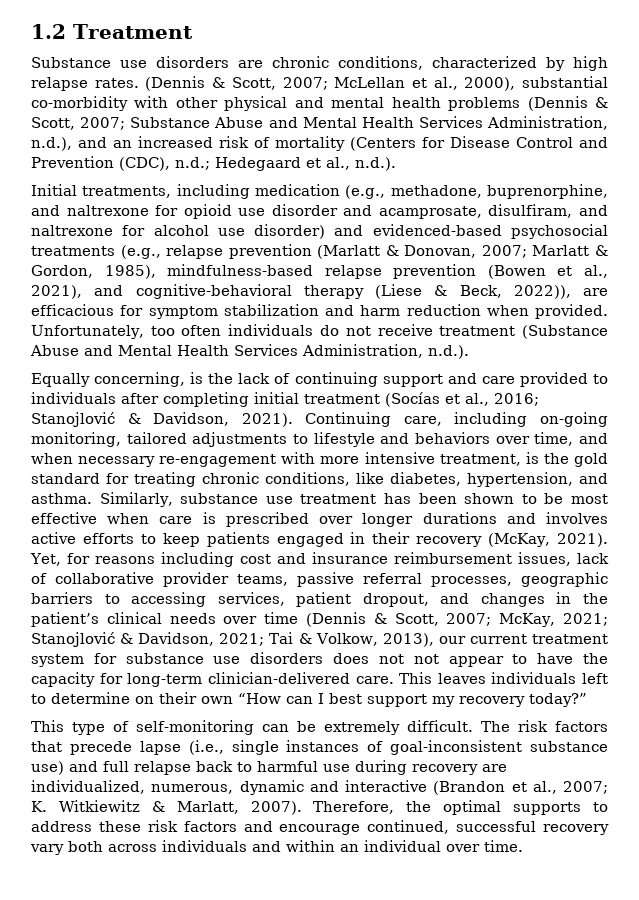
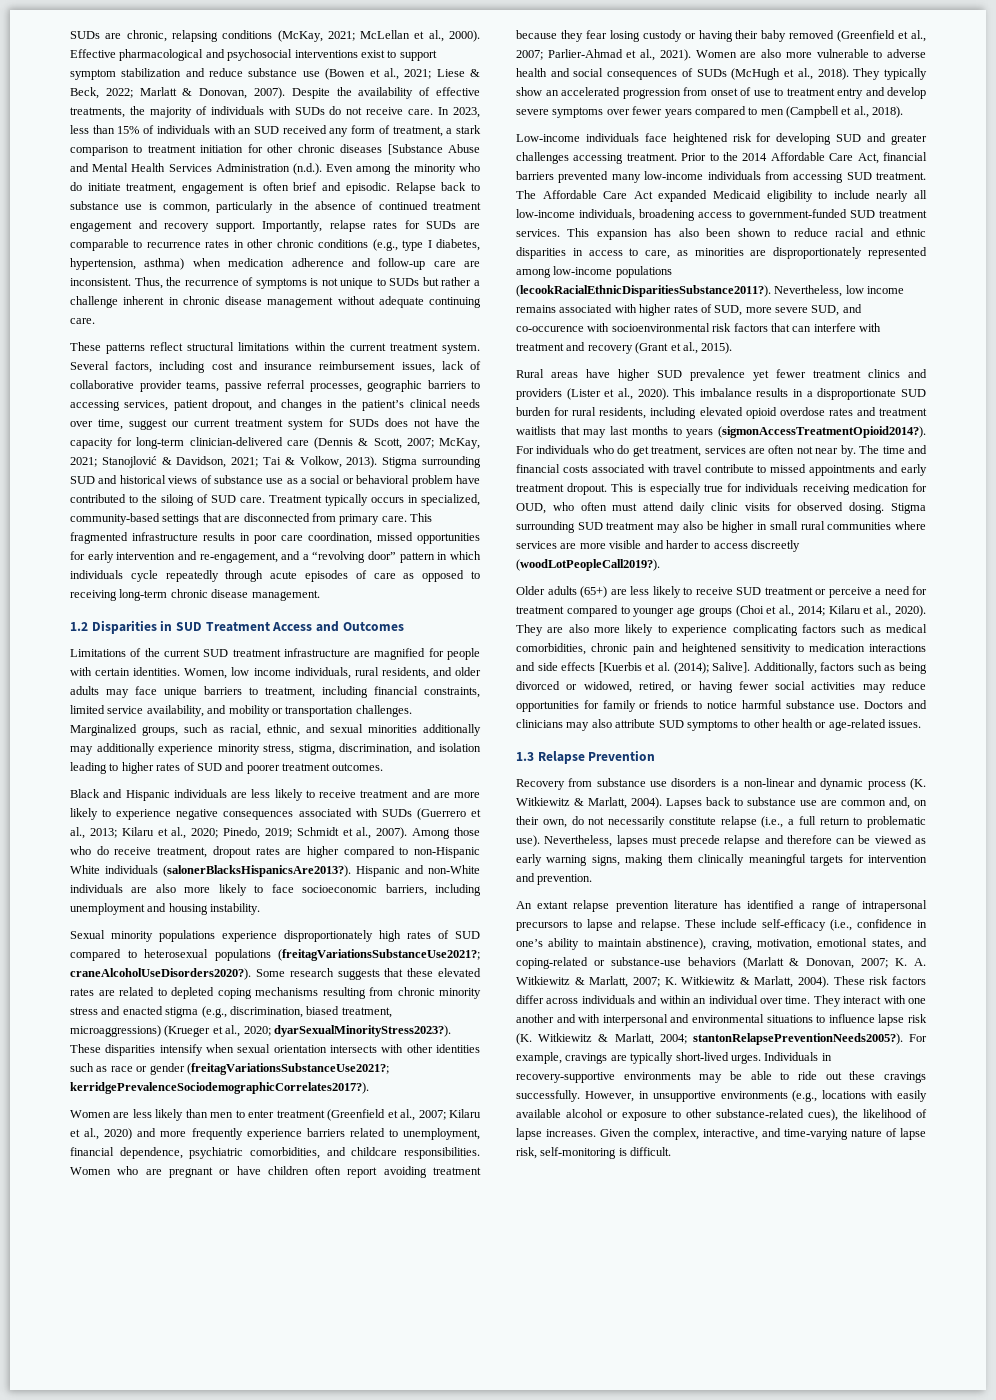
- 1.2 Treatment
- Substance use disorders are chronic conditions, characterized by high relapse rates. (Dennis & Scott, 2007; McLellan et al., 2000), substantial co-morbidity with other physical and mental health problems (Dennis & Scott, 2007; Substance Abuse and Mental Health Services Administration, n.d.), and an increased risk of mortality (Centers for Disease Control and Prevention (CDC), n.d.; Hedegaard et al., n.d.).
- Initial treatments, including medication (e.g., methadone, buprenorphine, and naltrexone for opioid use disorder and acamprosate, disulfiram, and naltrexone for alcohol use disorder) and evidenced-based psychosocial treatments (e.g., relapse prevention (Marlatt & Donovan, 2007; Marlatt & Gordon, 1985), mindfulness-based relapse prevention (Bowen et al., 2021), and cognitive-behavioral therapy (Liese & Beck, 2022)), are efficacious for symptom stabilization and harm reduction when provided. Unfortunately, too often individuals do not receive treatment (Substance Abuse and Mental Health Services Administration, n.d.).
- Equally concerning, is the lack of continuing support and care provided to individuals after completing initial treatment (Socías et al., 2016; Stanojlović & Davidson, 2021). Continuing care, including on-going monitoring, tailored adjustments to lifestyle and behaviors over time, and when necessary re-engagement with more intensive treatment, is the gold standard for treating chronic conditions, like diabetes, hypertension, and asthma. Similarly, substance use treatment has been shown to be most effective when care is prescribed over longer durations and involves active efforts to keep patients engaged in their recovery (McKay, 2021). Yet, for reasons including cost and insurance reimbursement issues, lack of collaborative provider teams, passive referral processes, geographic barriers to accessing services, patient dropout, and changes in the patient’s clinical needs over time (Dennis & Scott, 2007; McKay, 2021; Stanojlović & Davidson, 2021; Tai & Volkow, 2013), our current treatment system for substance use disorders does not not appear to have the capacity for long-term clinician-delivered care. This leaves individuals left to determine on their own “How can I best support my recovery today?”
- This type of self-monitoring can be extremely difficult. The risk factors that precede lapse (i.e., single instances of goal-inconsistent substance use) and full relapse back to harmful use during recovery are individualized, numerous, dynamic and interactive (Brandon et al., 2007; K. Witkiewitz & Marlatt, 2007). Therefore, the optimal supports to address these risk factors and encourage continued, successful recovery vary both across individuals and within an individual over time.
+ SUDs are chronic, relapsing conditions (McKay, 2021; McLellan et al., 2000). Effective pharmacological and psychosocial interventions exist to support symptom stabilization and reduce substance use (Bowen et al., 2021; Liese & Beck, 2022; Marlatt & Donovan, 2007). Despite the availability of effective treatments, the majority of individuals with SUDs do not receive care. In 2023, less than 15% of individuals with an SUD received any form of treatment, a stark comparison to treatment initiation for other chronic diseases [Substance Abuse and Mental Health Services Administration (n.d.). Even among the minority who do initiate treatment, engagement is often brief and episodic. Relapse back to substance use is common, particularly in the absence of continued treatment engagement and recovery support. Importantly, relapse rates for SUDs are comparable to recurrence rates in other chronic conditions (e.g., type I diabetes, hypertension, asthma) when medication adherence and follow-up care are inconsistent. Thus, the recurrence of symptoms is not unique to SUDs but rather a challenge inherent in chronic disease management without adequate continuing care.
+ These patterns reflect structural limitations within the current treatment system. Several factors, including cost and insurance reimbursement issues, lack of collaborative provider teams, passive referral processes, geographic barriers to accessing services, patient dropout, and changes in the patient’s clinical needs over time, suggest our current treatment system for SUDs does not have the capacity for long-term clinician-delivered care (Dennis & Scott, 2007; McKay, 2021; Stanojlović & Davidson, 2021; Tai & Volkow, 2013). Stigma surrounding SUD and historical views of substance use as a social or behavioral problem have contributed to the siloing of SUD care. Treatment typically occurs in specialized, community-based settings that are disconnected from primary care. This fragmented infrastructure results in poor care coordination, missed opportunities for early intervention and re-engagement, and a “revolving door” pattern in which individuals cycle repeatedly through acute episodes of care as opposed to receiving long-term chronic disease management.
+ 1.2 Disparities in SUD Treatment Access and Outcomes
+ Limitations of the current SUD treatment infrastructure are magnified for people with certain identities. Women, low income individuals, rural residents, and older adults may face unique barriers to treatment, including financial constraints, limited service availability, and mobility or transportation challenges. Marginalized groups, such as racial, ethnic, and sexual minorities additionally may additionally experience minority stress, stigma, discrimination, and isolation leading to higher rates of SUD and poorer treatment outcomes.
+ Black and Hispanic individuals are less likely to receive treatment and are more likely to experience negative consequences associated with SUDs (Guerrero et al., 2013; Kilaru et al., 2020; Pinedo, 2019; Schmidt et al., 2007). Among those who do receive treatment, dropout rates are higher compared to non-Hispanic White individuals (salonerBlacksHispanicsAre2013?). Hispanic and non-White individuals are also more likely to face socioeconomic barriers, including unemployment and housing instability.
+ Sexual minority populations experience disproportionately high rates of SUD compared to heterosexual populations (freitagVariationsSubstanceUse2021?; craneAlcoholUseDisorders2020?). Some research suggests that these elevated rates are related to depleted coping mechanisms resulting from chronic minority stress and enacted stigma (e.g., discrimination, biased treatment, microaggressions) (Krueger et al., 2020; dyarSexualMinorityStress2023?). These disparities intensify when sexual orientation intersects with other identities such as race or gender (freitagVariationsSubstanceUse2021?; kerridgePrevalenceSociodemographicCorrelates2017?).
+ Women are less likely than men to enter treatment (Greenfield et al., 2007; Kilaru et al., 2020) and more frequently experience barriers related to unemployment, financial dependence, psychiatric comorbidities, and childcare responsibilities. Women who are pregnant or have children often report avoiding treatment because they fear losing custody or having their baby removed (Greenfield et al., 2007; Parlier-Ahmad et al., 2021). Women are also more vulnerable to adverse health and social consequences of SUDs (McHugh et al., 2018). They typically show an accelerated progression from onset of use to treatment entry and develop severe symptoms over fewer years compared to men (Campbell et al., 2018).
+ Low-income individuals face heightened risk for developing SUD and greater challenges accessing treatment. Prior to the 2014 Affordable Care Act, financial barriers prevented many low-income individuals from accessing SUD treatment. The Affordable Care Act expanded Medicaid eligibility to include nearly all low-income individuals, broadening access to government-funded SUD treatment services. This expansion has also been shown to reduce racial and ethnic disparities in access to care, as minorities are disproportionately represented among low-income populations (lecookRacialEthnicDisparitiesSubstance2011?). Nevertheless, low income remains associated with higher rates of SUD, more severe SUD, and co-occurence with socioenvironmental risk factors that can interfere with treatment and recovery (Grant et al., 2015).
+ Rural areas have higher SUD prevalence yet fewer treatment clinics and providers (Lister et al., 2020). This imbalance results in a disproportionate SUD burden for rural residents, including elevated opioid overdose rates and treatment waitlists that may last months to years (sigmonAccessTreatmentOpioid2014?). For individuals who do get treatment, services are often not near by. The time and financial costs associated with travel contribute to missed appointments and early treatment dropout. This is especially true for individuals receiving medication for OUD, who often must attend daily clinic visits for observed dosing. Stigma surrounding SUD treatment may also be higher in small rural communities where services are more visible and harder to access discreetly (woodLotPeopleCall2019?).
+ Older adults (65+) are less likely to receive SUD treatment or perceive a need for treatment compared to younger age groups (Choi et al., 2014; Kilaru et al., 2020). They are also more likely to experience complicating factors such as medical comorbidities, chronic pain and heightened sensitivity to medication interactions and side effects [Kuerbis et al. (2014); Salive]. Additionally, factors such as being divorced or widowed, retired, or having fewer social activities may reduce opportunities for family or friends to notice harmful substance use. Doctors and clinicians may also attribute SUD symptoms to other health or age-related issues.
+ 1.3 Relapse Prevention
+ Recovery from substance use disorders is a non-linear and dynamic process (K. Witkiewitz & Marlatt, 2004). Lapses back to substance use are common and, on their own, do not necessarily constitute relapse (i.e., a full return to problematic use). Nevertheless, lapses must precede relapse and therefore can be viewed as early warning signs, making them clinically meaningful targets for intervention and prevention.
+ An extant relapse prevention literature has identified a range of intrapersonal precursors to lapse and relapse. These include self‑efficacy (i.e., confidence in one’s ability to maintain abstinence), craving, motivation, emotional states, and coping‑related or substance‑use behaviors (Marlatt & Donovan, 2007; K. A. Witkiewitz & Marlatt, 2007; K. Witkiewitz & Marlatt, 2004). These risk factors differ across individuals and within an individual over time.
+ They interact with one another and with interpersonal and environmental situations to influence lapse risk (K. Witkiewitz & Marlatt, 2004; stantonRelapsePreventionNeeds2005?). For example, cravings are typically short-lived urges. Individuals in recovery-supportive environments may be able to ride out these cravings successfully. However, in unsupportive environments (e.g., locations with easily available alcohol or exposure to other substance-related cues), the likelihood of lapse increases. Given the complex, interactive, and time-varying nature of lapse risk, self-monitoring is difficult.

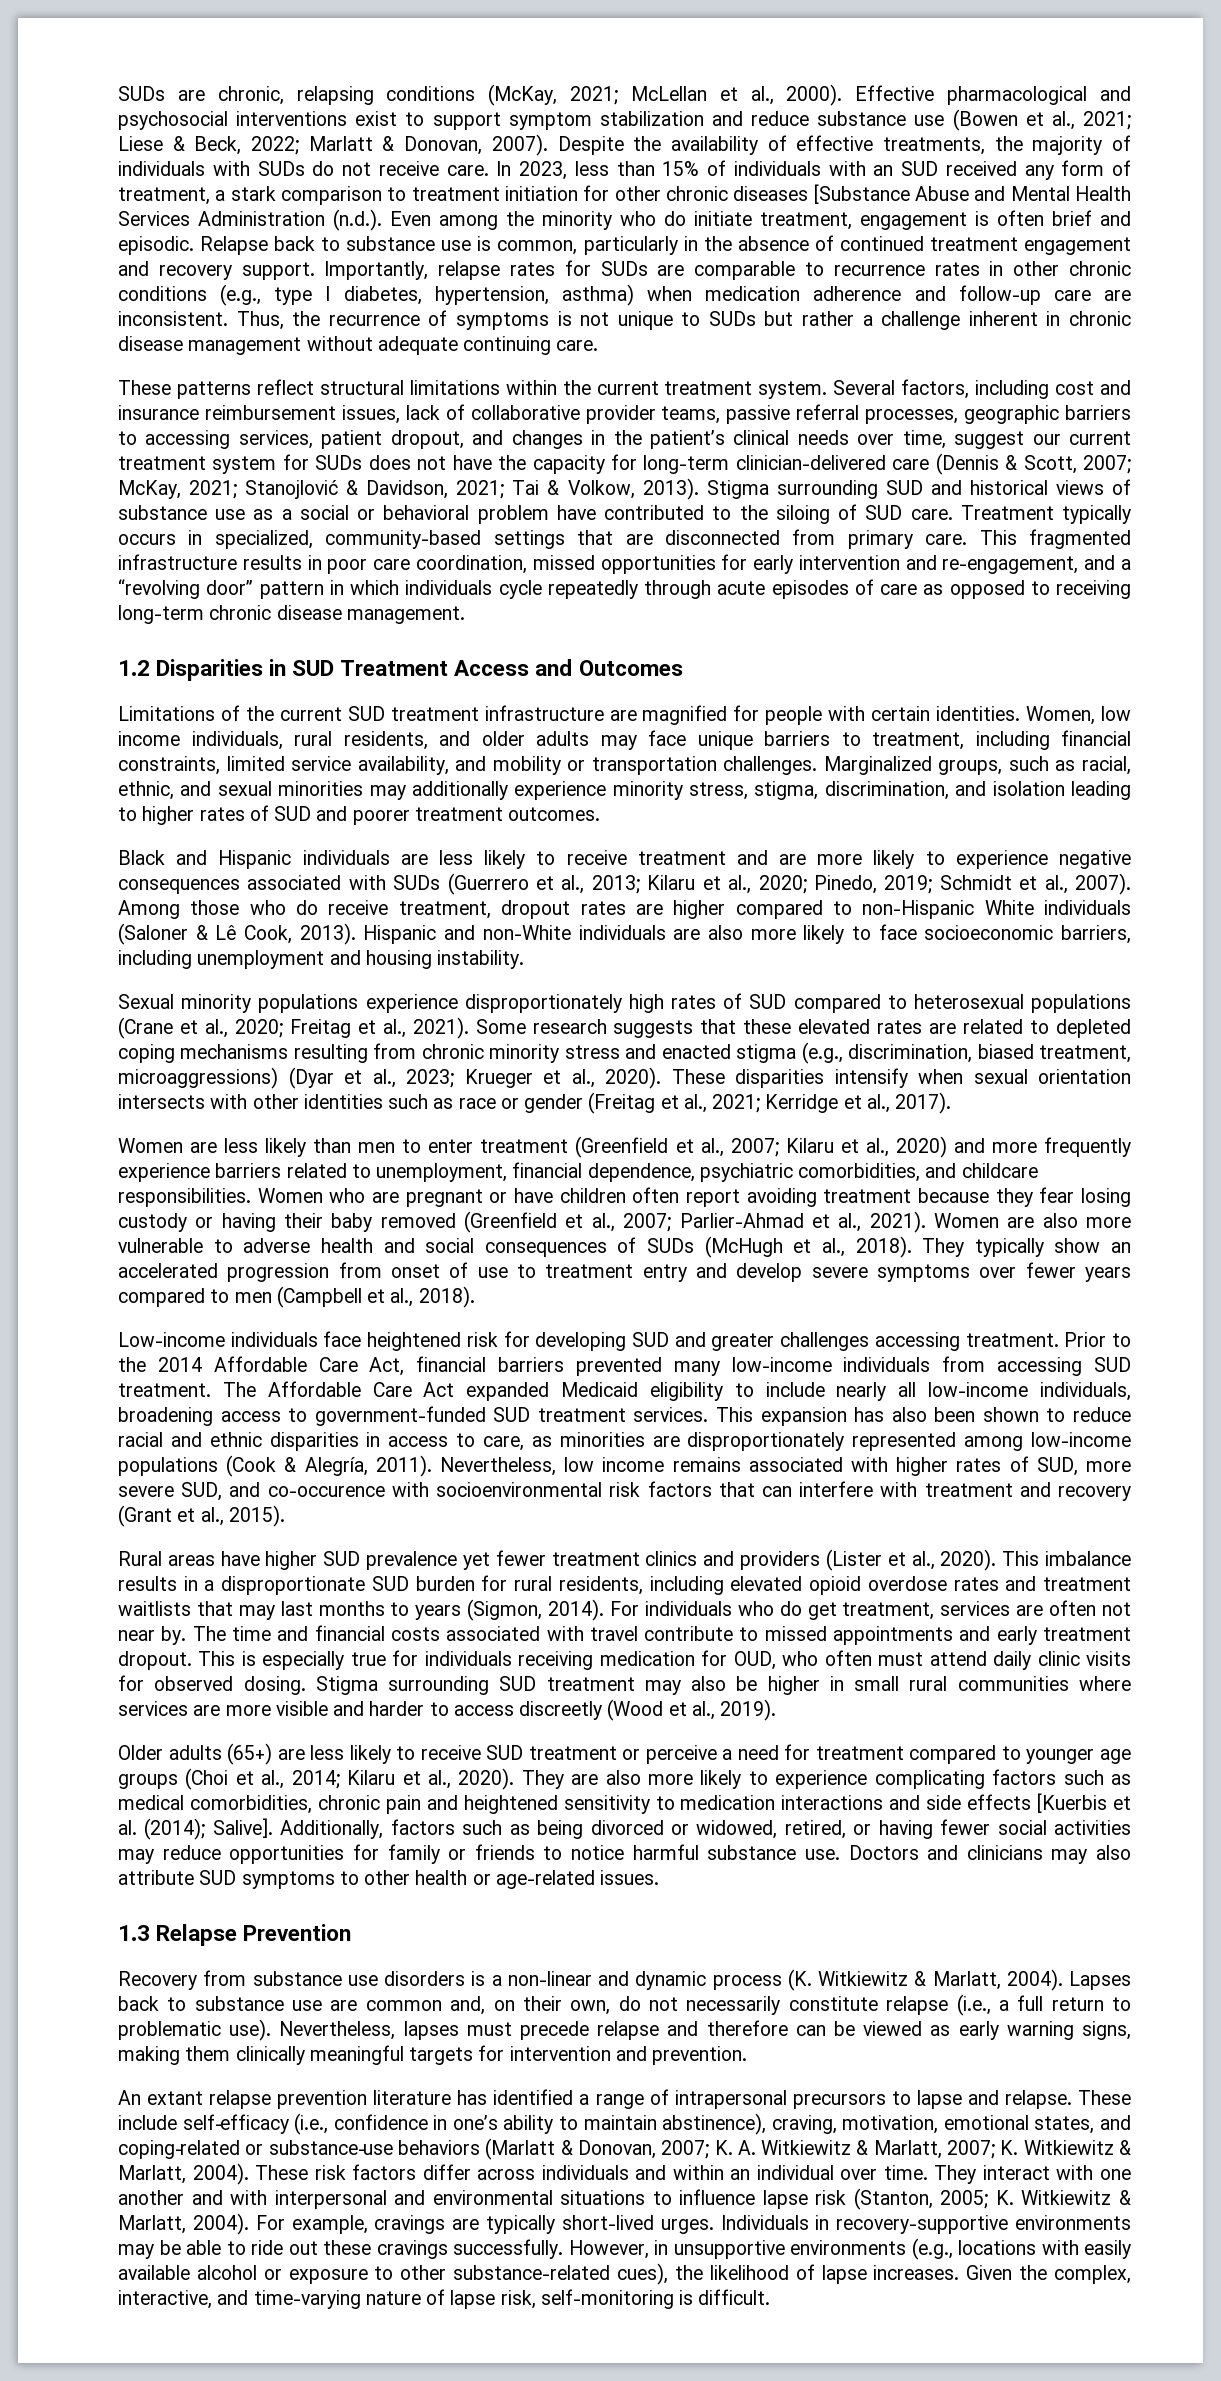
- Marginalized groups, such as racial, ethnic, and sexual minorities additionally may additionally experience minority stress, stigma, discrimination, and isolation leading to higher rates of SUD and poorer treatment outcomes.
+ Marginalized groups, such as racial, ethnic, and sexual minorities may additionally experience minority stress, stigma, discrimination, and isolation leading to higher rates of SUD and poorer treatment outcomes.
- Among those who do receive treatment, dropout rates are higher compared to non-Hispanic White individuals (salonerBlacksHispanicsAre2013?).
+ Among those who do receive treatment, dropout rates are higher compared to non-Hispanic White individuals (Saloner & Lê Cook, 2013).
- Sexual minority populations experience disproportionately high rates of SUD compared to heterosexual populations (freitagVariationsSubstanceUse2021?; craneAlcoholUseDisorders2020?).
+ Sexual minority populations experience disproportionately high rates of SUD compared to heterosexual populations (Crane et al., 2020; Freitag et al., 2021).
- Some research suggests that these elevated rates are related to depleted coping mechanisms resulting from chronic minority stress and enacted stigma (e.g., discrimination, biased treatment, microaggressions) (Krueger et al., 2020; dyarSexualMinorityStress2023?).
+ Some research suggests that these elevated rates are related to depleted coping mechanisms resulting from chronic minority stress and enacted stigma (e.g., discrimination, biased treatment, microaggressions) (Dyar et al., 2023; Krueger et al., 2020).
- These disparities intensify when sexual orientation intersects with other identities such as race or gender (freitagVariationsSubstanceUse2021?; kerridgePrevalenceSociodemographicCorrelates2017?).
+ These disparities intensify when sexual orientation intersects with other identities such as race or gender (Freitag et al., 2021; Kerridge et al., 2017).
- This expansion has also been shown to reduce racial and ethnic disparities in access to care, as minorities are disproportionately represented among low-income populations (lecookRacialEthnicDisparitiesSubstance2011?).
+ This expansion has also been shown to reduce racial and ethnic disparities in access to care, as minorities are disproportionately represented among low-income populations (Cook & Alegría, 2011).
- This imbalance results in a disproportionate SUD burden for rural residents, including elevated opioid overdose rates and treatment waitlists that may last months to years (sigmonAccessTreatmentOpioid2014?).
+ This imbalance results in a disproportionate SUD burden for rural residents, including elevated opioid overdose rates and treatment waitlists that may last months to years (Sigmon, 2014).
- Stigma surrounding SUD treatment may also be higher in small rural communities where services are more visible and harder to access discreetly (woodLotPeopleCall2019?).
+ Stigma surrounding SUD treatment may also be higher in small rural communities where services are more visible and harder to access discreetly (Wood et al., 2019).
- They interact with one another and with interpersonal and environmental situations to influence lapse risk (K. Witkiewitz & Marlatt, 2004; stantonRelapsePreventionNeeds2005?).
+ They interact with one another and with interpersonal and environmental situations to influence lapse risk (Stanton, 2005; K. Witkiewitz & Marlatt, 2004).

